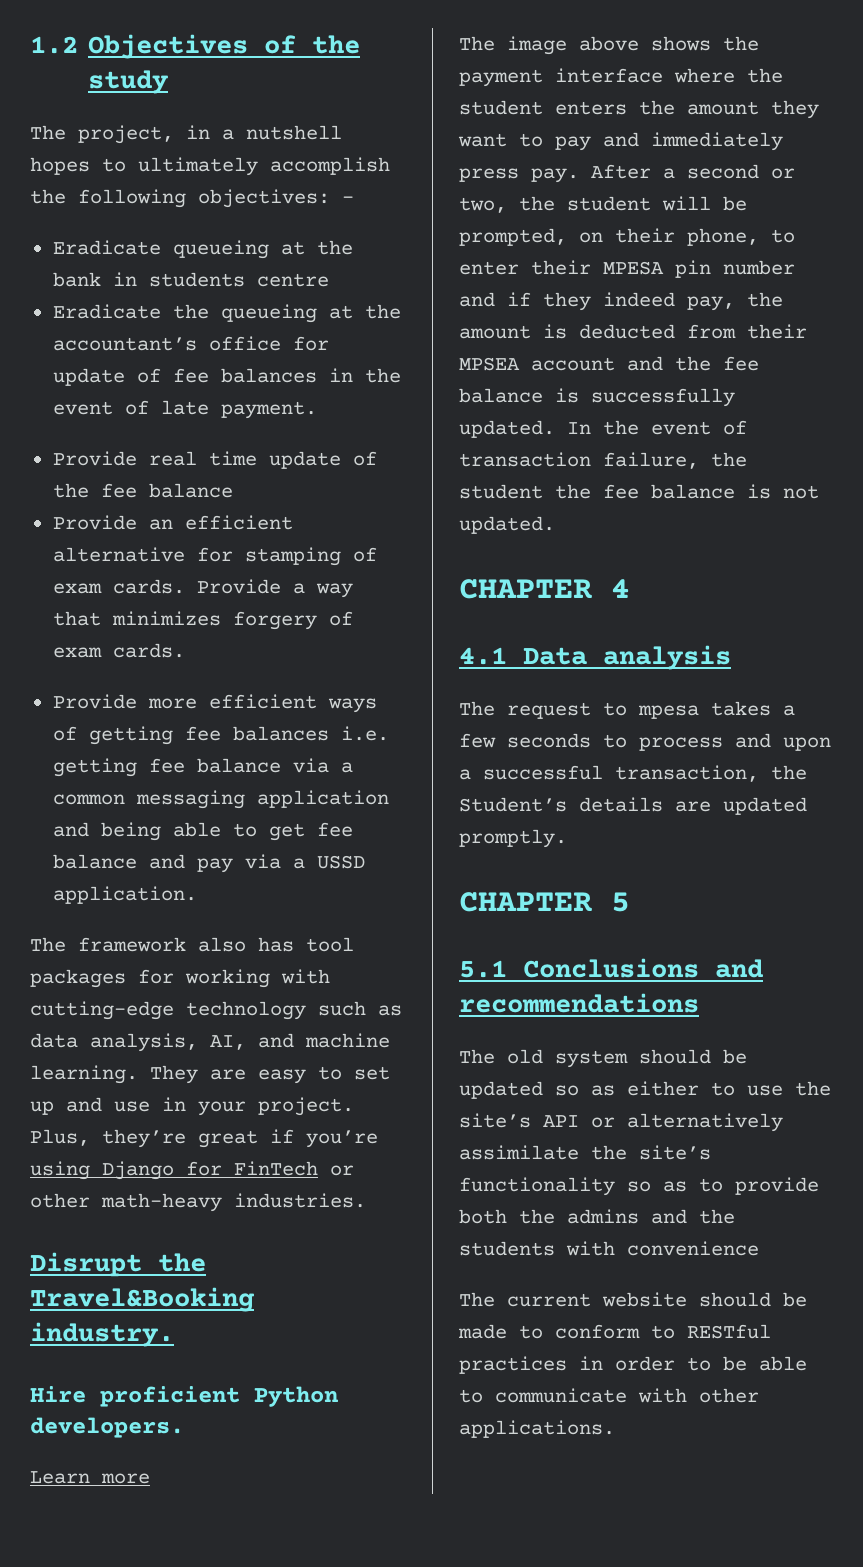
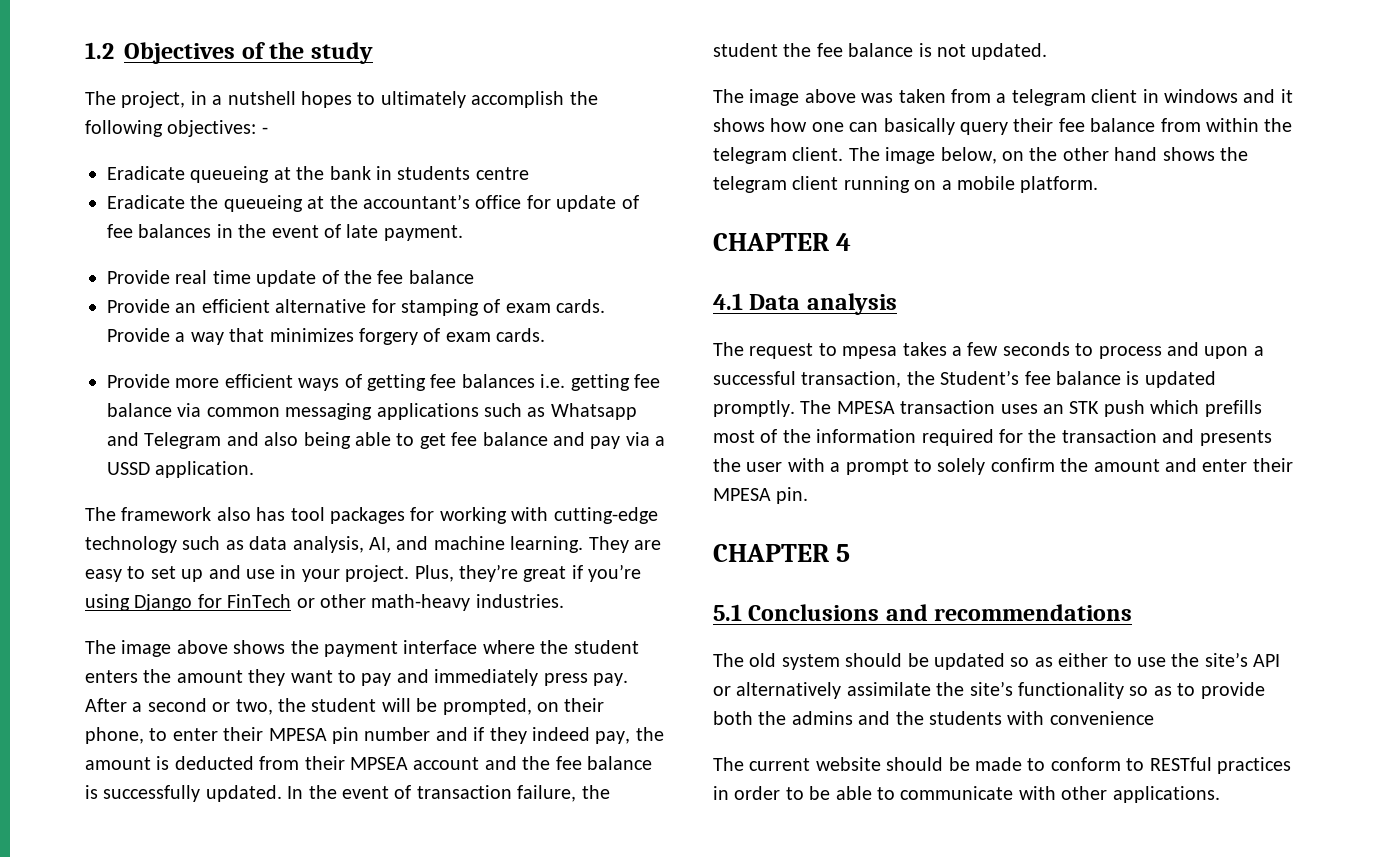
- Provide more efficient ways of getting fee balances i.e. getting fee balance via a common messaging application and being able to get fee balance and pay via a USSD application.
+ Provide more efficient ways of getting fee balances i.e. getting fee balance via common messaging applications such as Whatsapp and Telegram and also being able to get fee balance and pay via a USSD application.
- Disrupt the Travel&Booking industry.
- Hire proficient Python developers.
- Learn more
+ The image above was taken from a telegram client in windows and it shows how one can basically query their fee balance from within the telegram client. The image below, on the other hand shows the telegram client running on a mobile platform.
- The request to mpesa takes a few seconds to process and upon a successful transaction, the Student’s details are updated promptly.
+ The request to mpesa takes a few seconds to process and upon a successful transaction, the Student’s fee balance is updated promptly. The MPESA transaction uses an STK push which prefills most of the information required for the transaction and presents the user with a prompt to solely confirm the amount and enter their MPESA pin.

